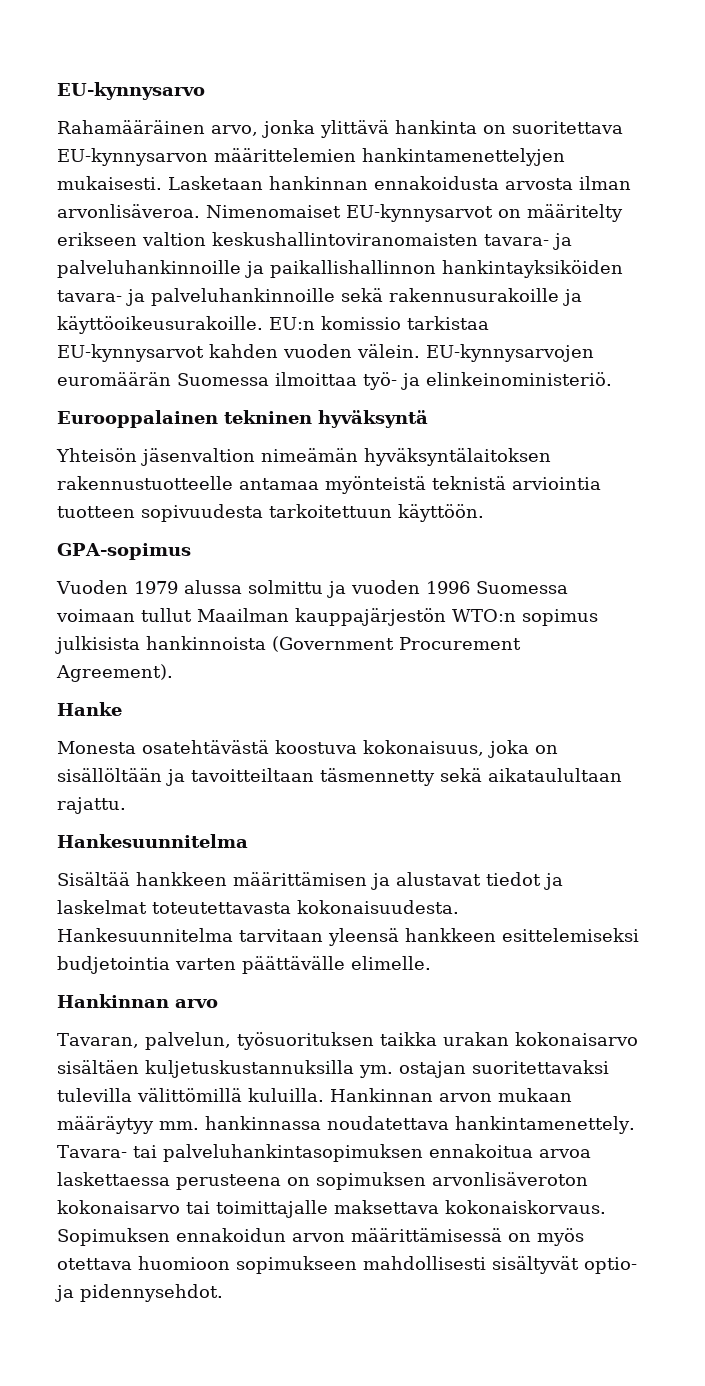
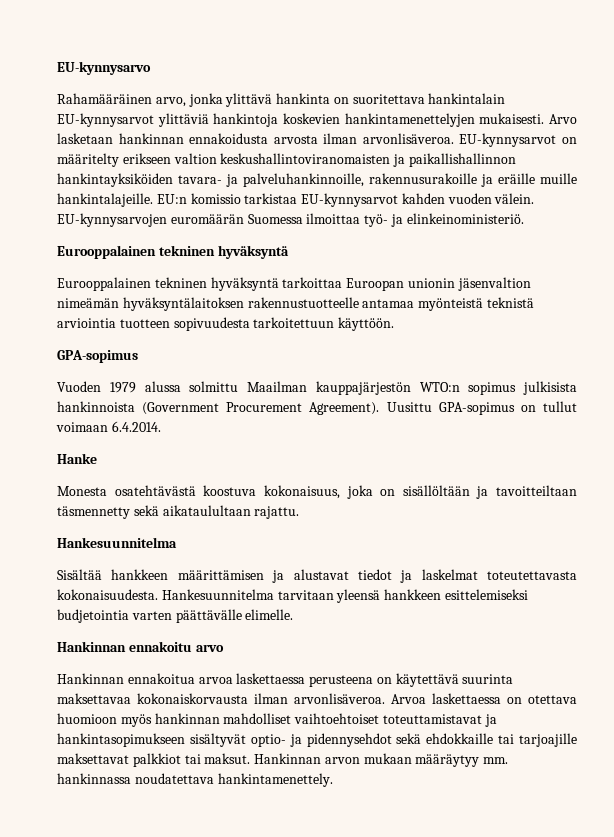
- Rahamääräinen arvo, jonka ylittävä hankinta on suoritettava EU-kynnysarvon määrittelemien hankintamenettelyjen mukaisesti. Lasketaan hankinnan ennakoidusta arvosta ilman arvonlisäveroa.
+ Rahamääräinen arvo, jonka ylittävä hankinta on suoritettava hankintalain EU-kynnysarvot ylittäviä hankintoja koskevien hankintamenettelyjen mukaisesti. Arvo lasketaan hankinnan ennakoidusta arvosta ilman arvonlisäveroa.
- Nimenomaiset EU-kynnysarvot on määritelty erikseen valtion keskushallintoviranomaisten tavara- ja palveluhankinnoille ja paikallishallinnon hankintayksiköiden tavara- ja palveluhankinnoille sekä rakennusurakoille ja käyttöoikeusurakoille.
+ EU-kynnysarvot on määritelty erikseen valtion keskushallintoviranomaisten ja paikallishallinnon hankintayksiköiden tavara- ja palveluhankinnoille, rakennusurakoille ja eräille muille hankintalajeille.
- Yhteisön jäsenvaltion nimeämän hyväksyntälaitoksen rakennustuotteelle antamaa myönteistä teknistä arviointia tuotteen sopivuudesta tarkoitettuun käyttöön.
+ Eurooppalainen tekninen hyväksyntä tarkoittaa Euroopan unionin jäsenvaltion nimeämän hyväksyntälaitoksen rakennustuotteelle antamaa myönteistä teknistä arviointia tuotteen sopivuudesta tarkoitettuun käyttöön.
- Vuoden 1979 alussa solmittu ja vuoden 1996 Suomessa voimaan tullut Maailman kauppajärjestön WTO:n sopimus julkisista hankinnoista (Government Procurement Agreement).
+ Vuoden 1979 alussa solmittu Maailman kauppajärjestön WTO:n sopimus julkisista hankinnoista (Government Procurement Agreement). Uusittu GPA-sopimus on tullut voimaan 6.4.2014.
- Hankinnan arvo
+ Hankinnan ennakoitu arvo
- Tavaran, palvelun, työsuorituksen taikka urakan kokonaisarvo sisältäen kuljetuskustannuksilla ym. ostajan suoritettavaksi tulevilla välittömillä kuluilla.
+ Hankinnan ennakoitua arvoa laskettaessa perusteena on käytettävä suurinta maksettavaa kokonaiskorvausta ilman arvonlisäveroa. Arvoa laskettaessa on otettava huomioon myös hankinnan mahdolliset vaihtoehtoiset toteuttamistavat ja hankintasopimukseen sisältyvät optio- ja pidennysehdot sekä ehdokkaille tai tarjoajille maksettavat palkkiot tai maksut.
- Tavara- tai palveluhankintasopimuksen ennakoitua arvoa laskettaessa perusteena on sopimuksen arvonlisäveroton kokonaisarvo tai toimittajalle maksettava kokonaiskorvaus. Sopimuksen ennakoidun arvon määrittämisessä on myös otettava huomioon sopimukseen mahdollisesti sisältyvät optio- ja pidennysehdot.

